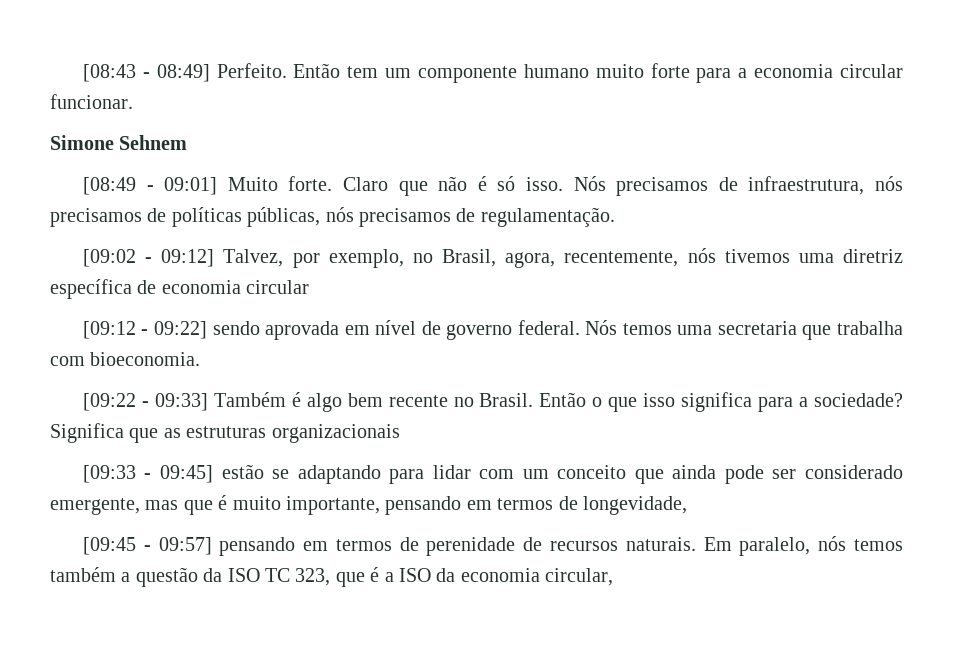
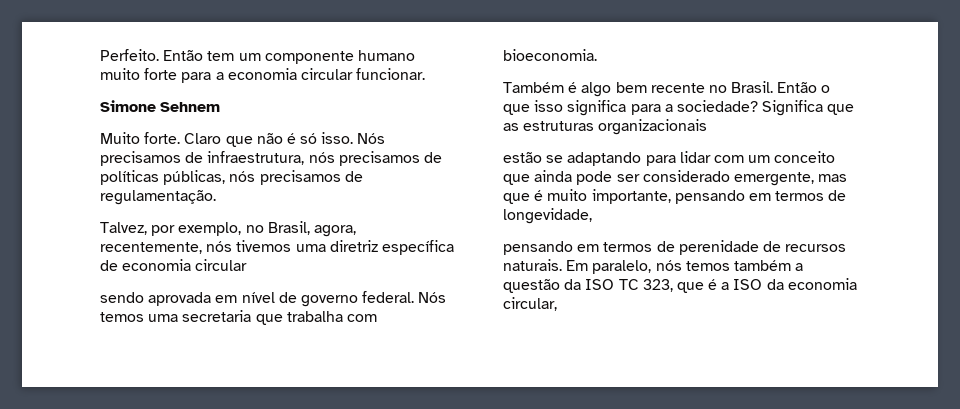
- [08:43 - 08:49] Perfeito.
+ Perfeito.
- [08:49 - 09:01] Muito forte.
+ Muito forte.
- [09:02 - 09:12] Talvez, por exemplo, no Brasil, agora, recentemente, nós tivemos uma diretriz específica de economia circular
+ Talvez, por exemplo, no Brasil, agora, recentemente, nós tivemos uma diretriz específica de economia circular
- [09:12 - 09:22] sendo aprovada em nível de governo federal.
+ sendo aprovada em nível de governo federal.
- [09:22 - 09:33] Também é algo bem recente no Brasil.
+ Também é algo bem recente no Brasil.
- [09:33 - 09:45] estão se adaptando para lidar com um conceito que ainda pode ser considerado emergente, mas que é muito importante, pensando em termos de longevidade,
+ estão se adaptando para lidar com um conceito que ainda pode ser considerado emergente, mas que é muito importante, pensando em termos de longevidade,
- [09:45 - 09:57] pensando em termos de perenidade de recursos naturais.
+ pensando em termos de perenidade de recursos naturais.

